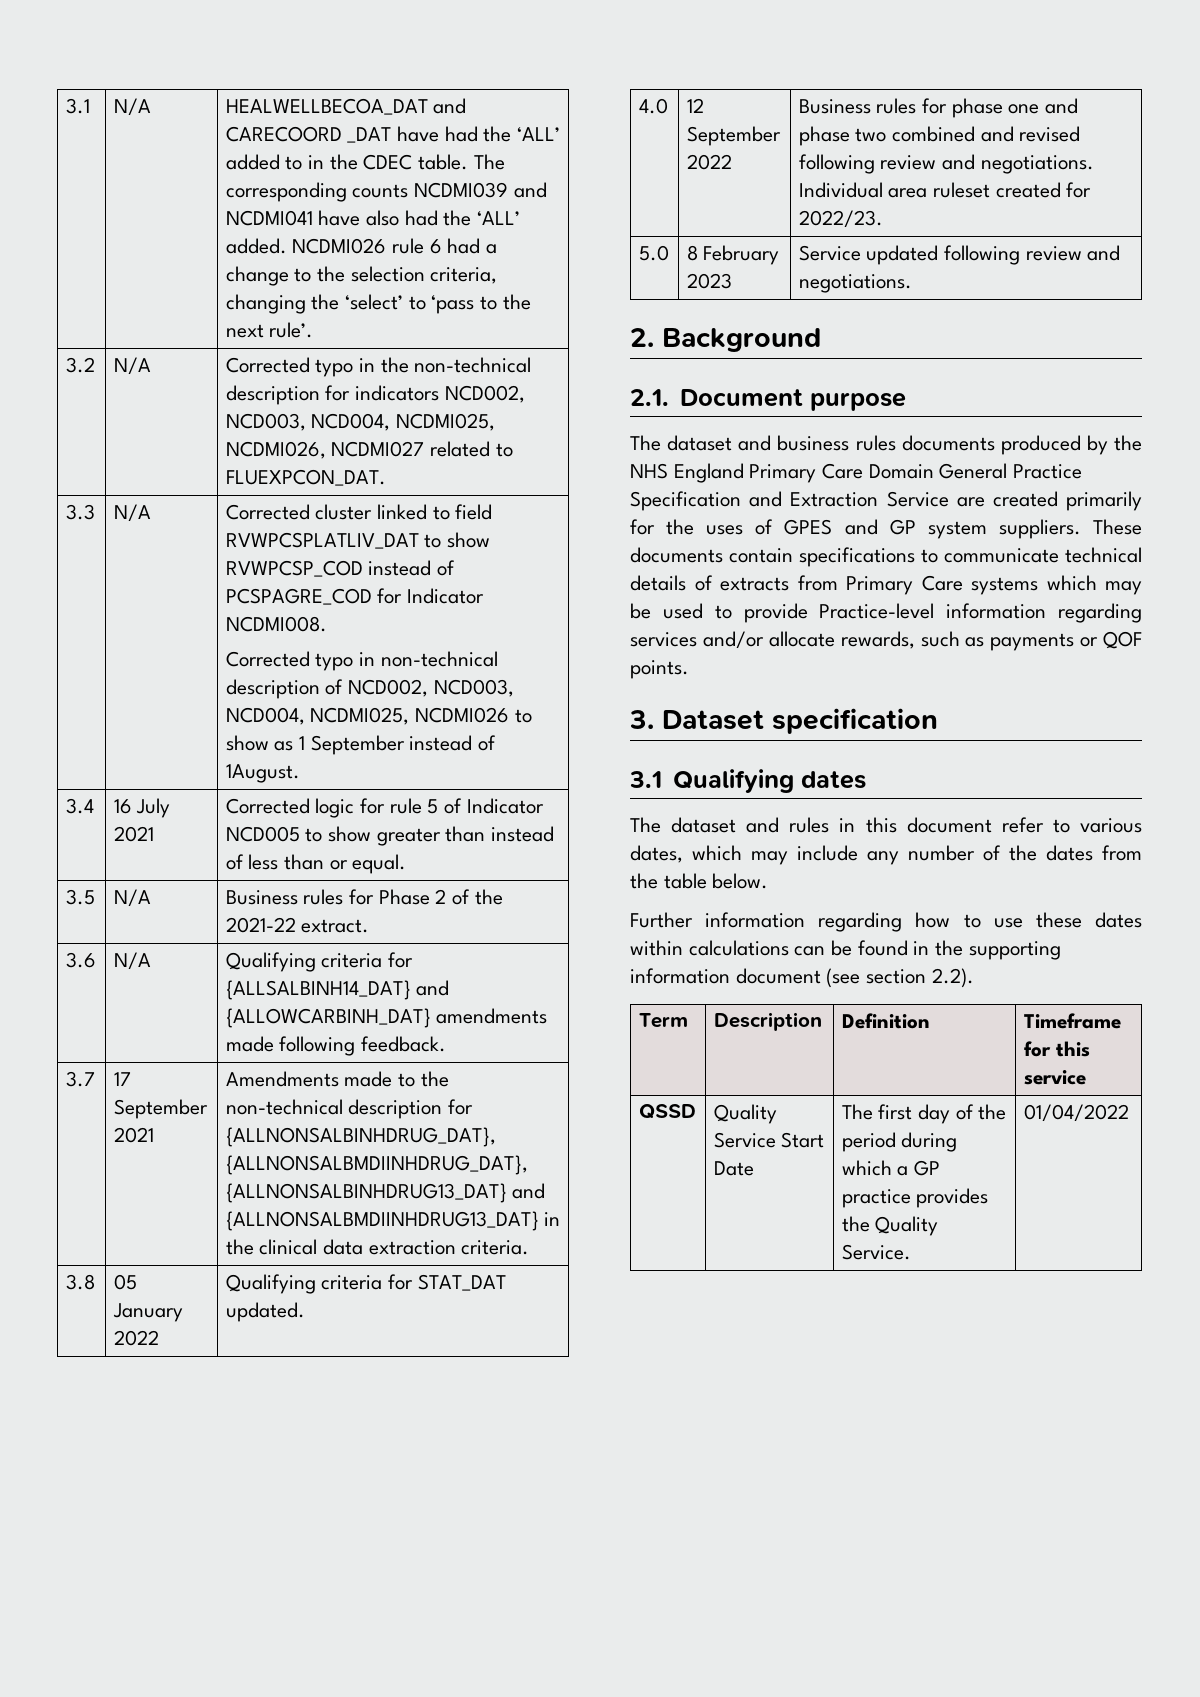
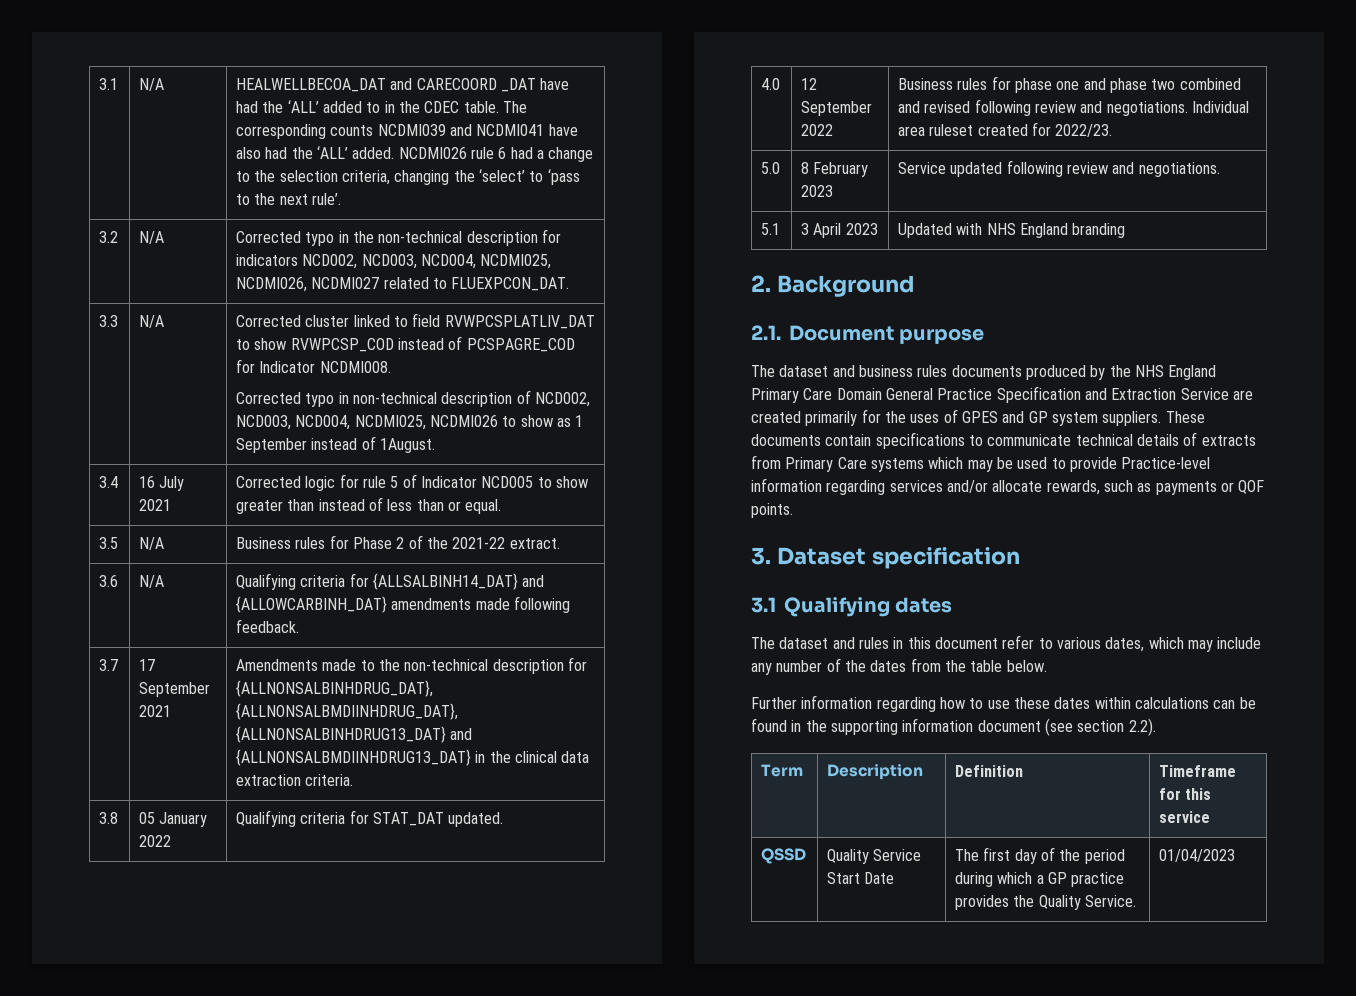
+ 5.1 | 3 April 2023 | Updated with NHS England branding
- QSSD | Quality Service Start Date | The first day of the period during which a GP practice provides the Quality Service. | 01/04/2022
+ QSSD | Quality Service Start Date | The first day of the period during which a GP practice provides the Quality Service. | 01/04/2023

